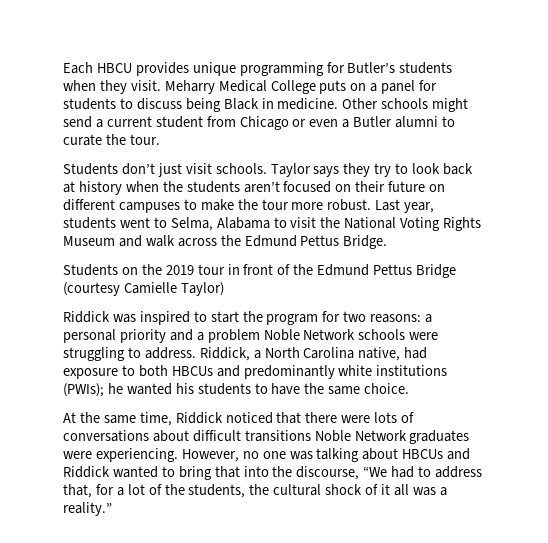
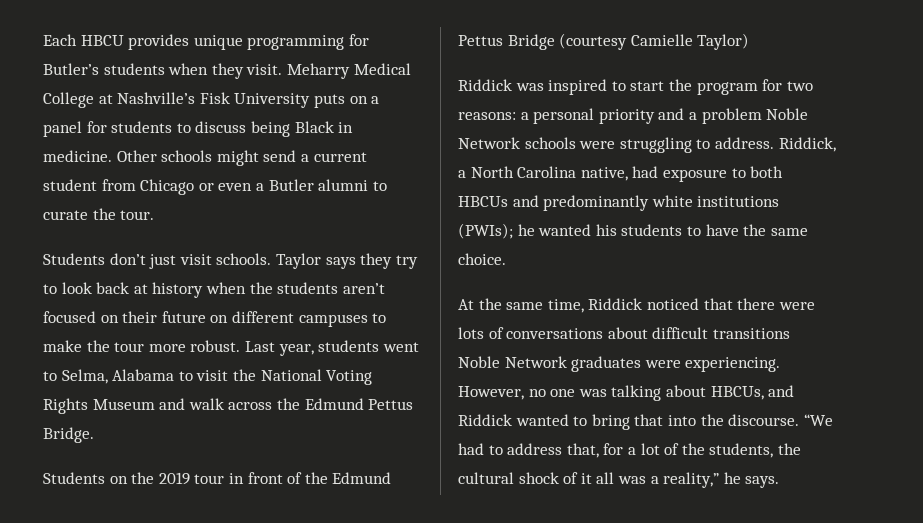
- Meharry Medical College puts on a panel for students to discuss being Black in medicine.
+ Meharry Medical College at Nashville’s Fisk University puts on a panel for students to discuss being Black in medicine.
- However, no one was talking about HBCUs and Riddick wanted to bring that into the discourse, “We had to address that, for a lot of the students, the cultural shock of it all was a reality.”
+ However, no one was talking about HBCUs, and Riddick wanted to bring that into the discourse. “We had to address that, for a lot of the students, the cultural shock of it all was a reality,” he says.

